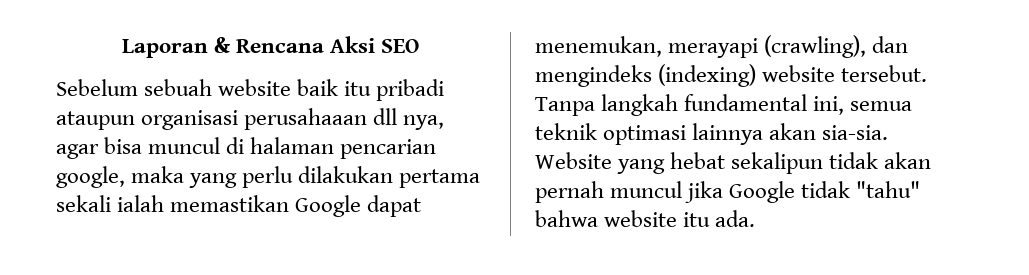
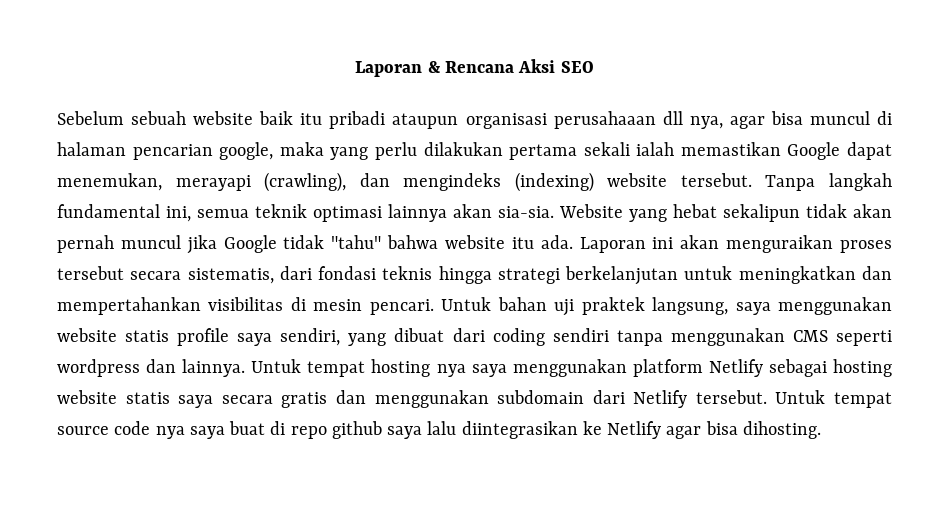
+ Laporan ini akan menguraikan proses tersebut secara sistematis, dari fondasi teknis hingga strategi berkelanjutan untuk meningkatkan dan mempertahankan visibilitas di mesin pencari. Untuk bahan uji praktek langsung, saya menggunakan website statis profile saya sendiri, yang dibuat dari coding sendiri tanpa menggunakan CMS seperti wordpress dan lainnya. Untuk tempat hosting nya saya menggunakan platform Netlify sebagai hosting website statis saya secara gratis dan menggunakan subdomain dari Netlify tersebut. Untuk tempat source code nya saya buat di repo github saya lalu diintegrasikan ke Netlify agar bisa dihosting.

